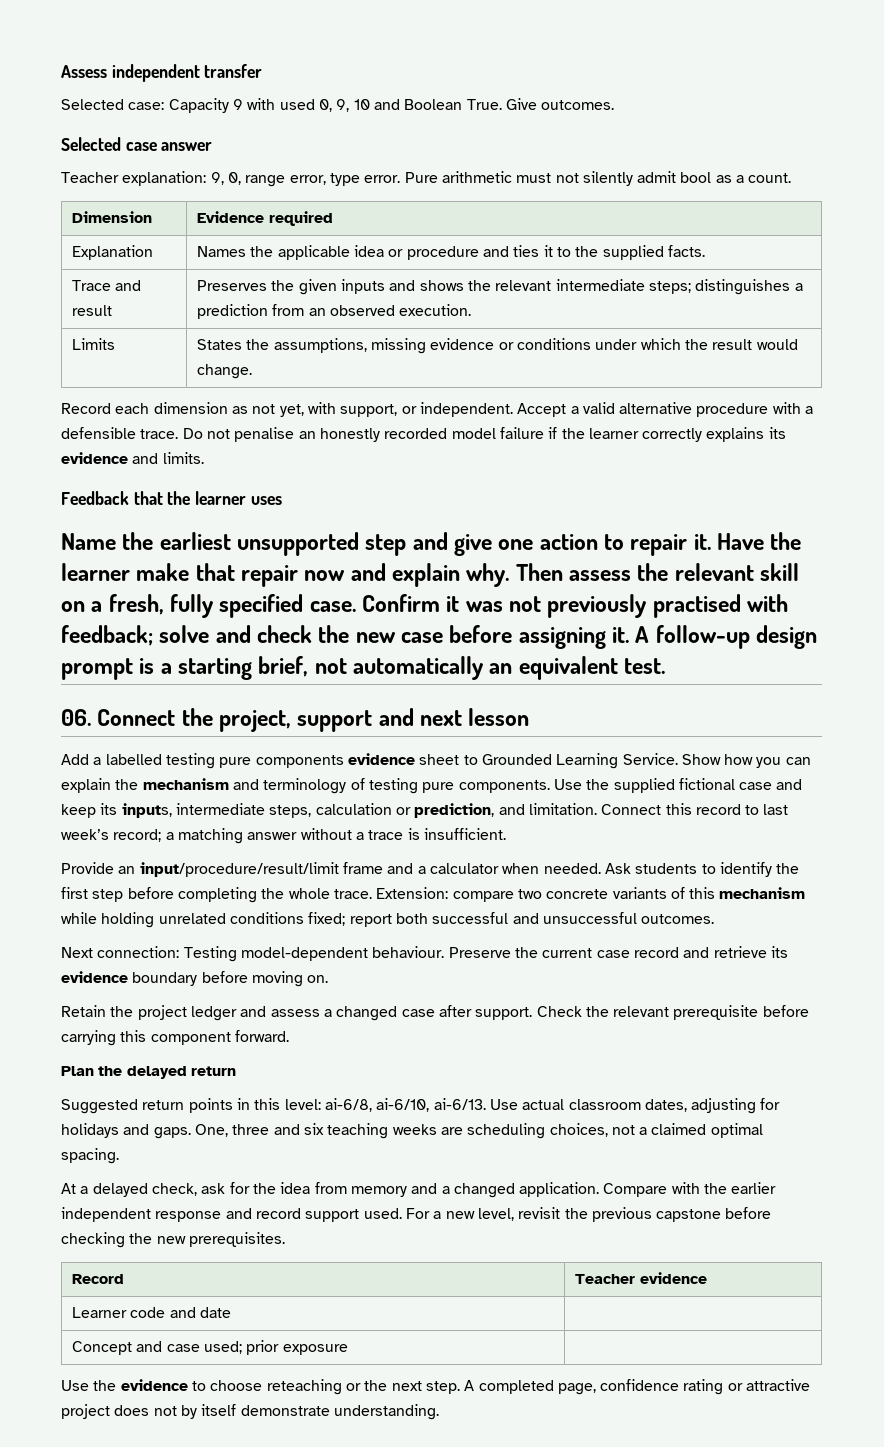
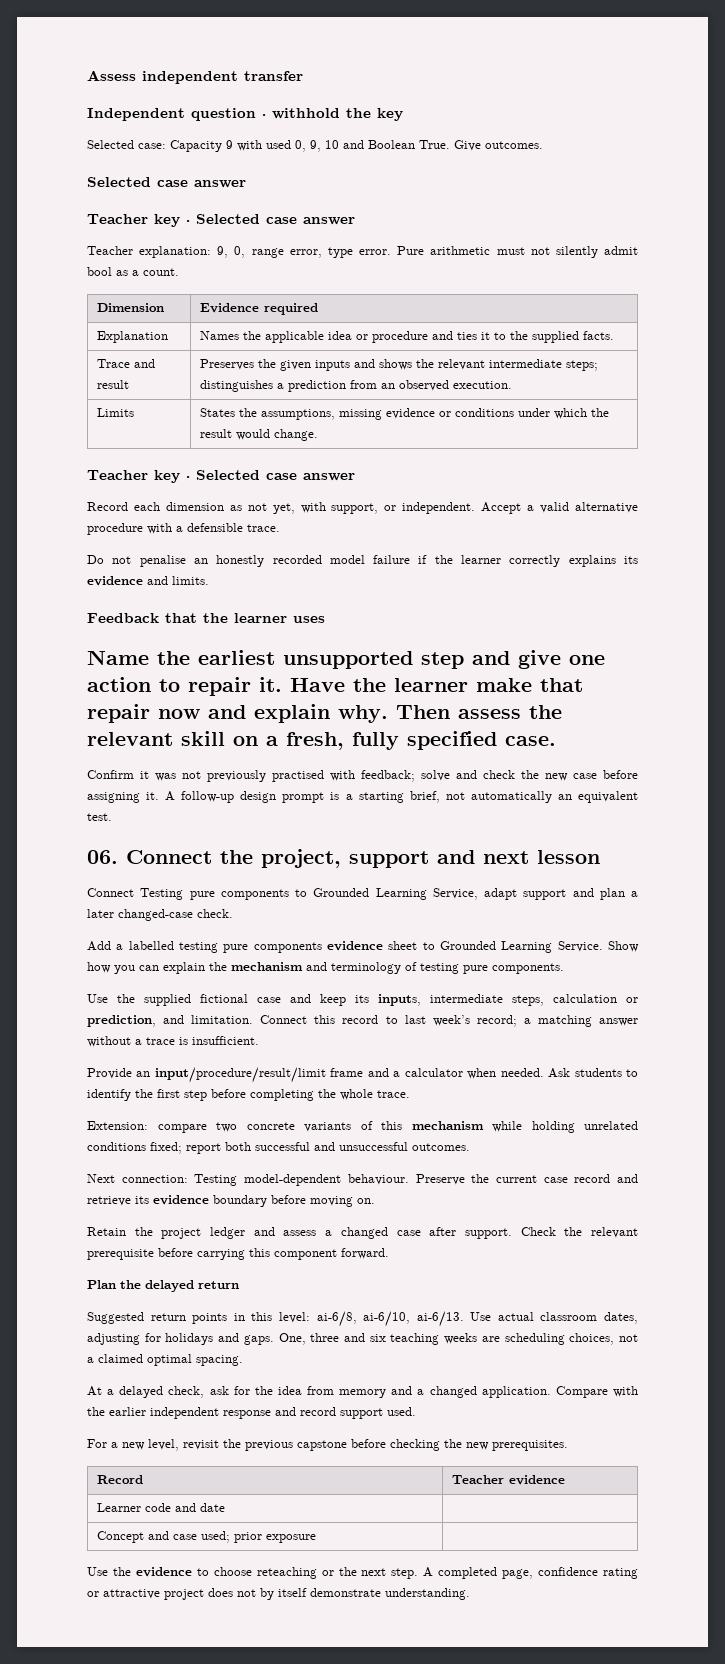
+ Independent question · withhold the key
  Give outcomes.
  Selected case answer
+ Teacher key · Selected case answer
  Limits | States the assumptions, missing evidence or conditions under which the result would change.
+ Teacher key · Selected case answer
- Accept a valid alternative procedure with a defensible trace. Do not penalise an honestly recorded model failure if the learner correctly explains its evidence and limits.
+ Accept a valid alternative procedure with a defensible trace.
+ Do not penalise an honestly recorded model failure if the learner correctly explains its evidence and limits.
- Then assess the relevant skill on a fresh, fully specified case. Confirm it was not previously practised with feedback; solve and check the new case before assigning it.
+ Then assess the relevant skill on a fresh, fully specified case.
+ Confirm it was not previously practised with feedback; solve and check the new case before assigning it.
+ Connect Testing pure components to Grounded Learning Service, adapt support and plan a later changed-case check.
- Show how you can explain the mechanism and terminology of testing pure components. Use the supplied fictional case and keep its inputs, intermediate steps, calculation or prediction, and limitation.
+ Show how you can explain the mechanism and terminology of testing pure components.
+ Use the supplied fictional case and keep its inputs, intermediate steps, calculation or prediction, and limitation.
- Ask students to identify the first step before completing the whole trace. Extension: compare two concrete variants of this mechanism while holding unrelated conditions fixed; report both successful and unsuccessful outcomes.
+ Ask students to identify the first step before completing the whole trace.
+ Extension: compare two concrete variants of this mechanism while holding unrelated conditions fixed; report both successful and unsuccessful outcomes.
- Compare with the earlier independent response and record support used. For a new level, revisit the previous capstone before checking the new prerequisites.
+ Compare with the earlier independent response and record support used.
+ For a new level, revisit the previous capstone before checking the new prerequisites.

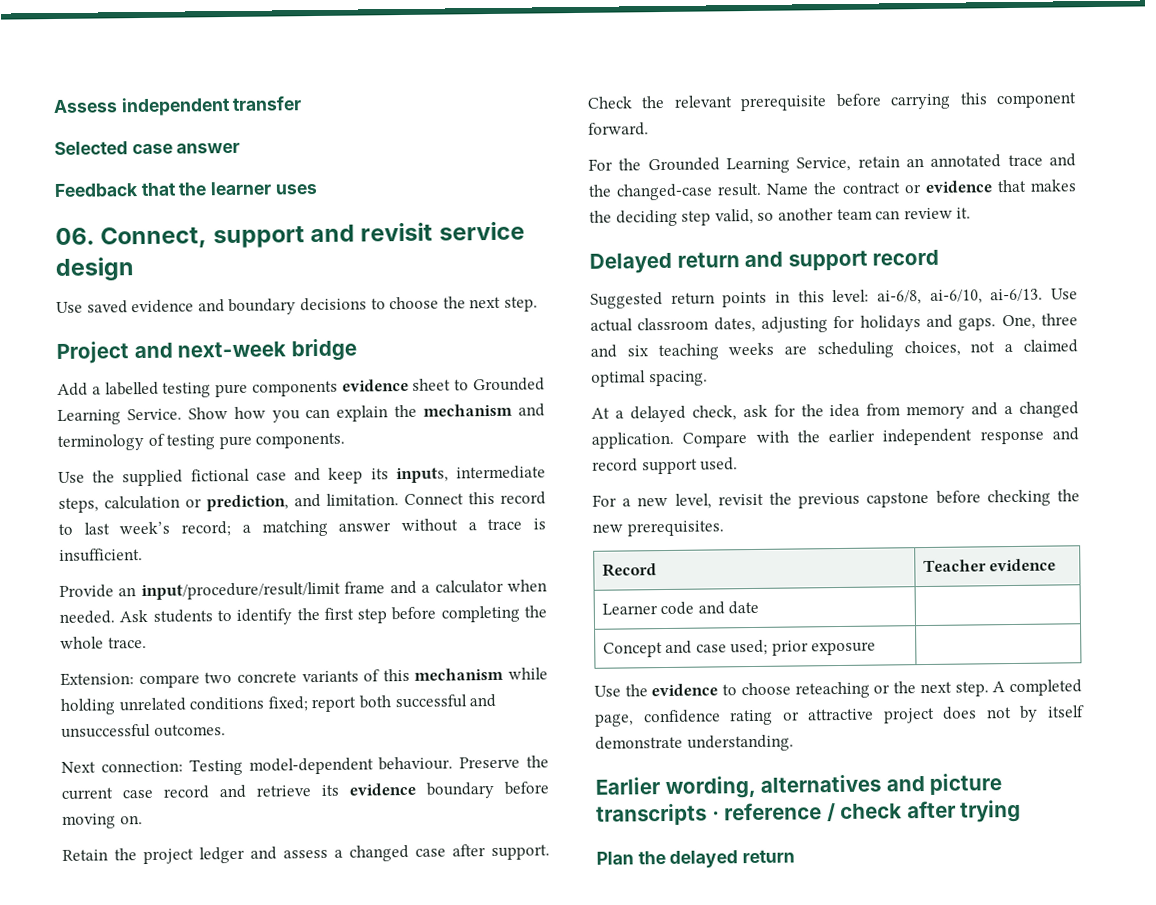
- Independent question · withhold the key
- Selected case: Capacity 9 with used 0, 9, 10 and Boolean True. Give outcomes.
  Selected case answer
- Teacher key · Selected case answer
- Teacher explanation: 9, 0, range error, type error. Pure arithmetic must not silently admit bool as a count.
- Dimension | Evidence required
- Explanation | Names the applicable idea or procedure and ties it to the supplied facts.
- Trace and result | Preserves the given inputs and shows the relevant intermediate steps; distinguishes a prediction from an observed execution.
- Limits | States the assumptions, missing evidence or conditions under which the result would change.
- Teacher key · Selected case answer
- Record each dimension as not yet, with support, or independent. Accept a valid alternative procedure with a defensible trace.
- Do not penalise an honestly recorded model failure if the learner correctly explains its evidence and limits.
- Name the earliest unsupported step and give one action to repair it. Have the learner make that repair now and explain why. Then assess the relevant skill on a fresh, fully specified case.
- Confirm it was not previously practised with feedback; solve and check the new case before assigning it. A follow-up design prompt is a starting brief, not automatically an equivalent test.
- 06. Connect the project, support and next lesson
- Connect Testing pure components to Grounded Learning Service, adapt support and plan a later changed-case check.
+ 06. Connect, support and revisit service design
+ Use saved evidence and boundary decisions to choose the next step.
+ Project and next-week bridge
- Plan the delayed return
+ For the Grounded Learning Service, retain an annotated trace and the changed-case result. Name the contract or evidence that makes the deciding step valid, so another team can review it.
+ Delayed return and support record
+ Earlier wording, alternatives and picture transcripts · reference / check after trying
+ Plan the delayed return

